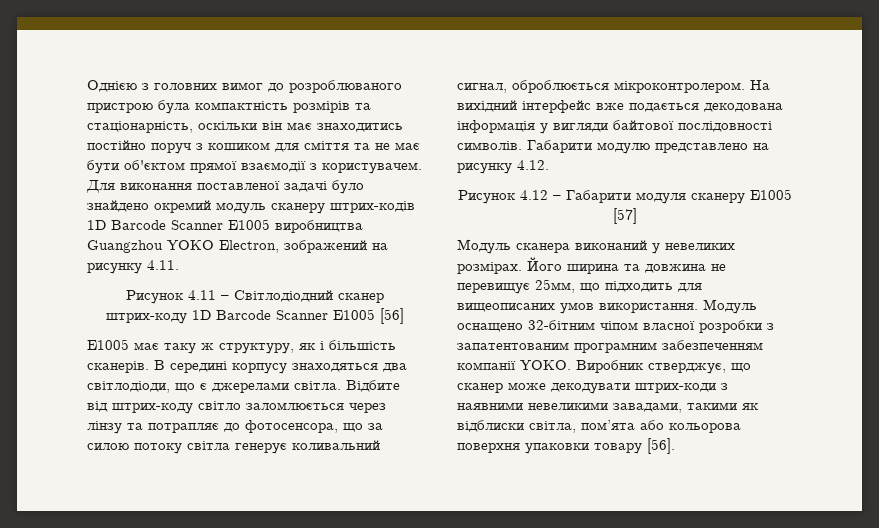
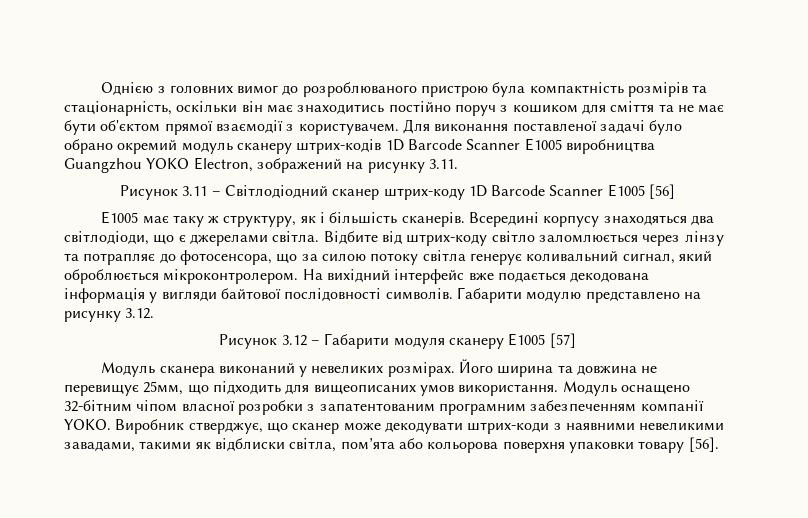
- Для виконання поставленої задачі було знайдено окремий модуль сканеру штрих-кодів 1D Barcode Scanner E1005 виробництва Guangzhou YOKO Electron, зображений на рисунку 4.11.
- Рисунок 4.11 – Світлодіодний сканер штрих-коду 1D Barcode Scanner E1005 [56]
+ Для виконання поставленої задачі було обрано окремий модуль сканеру штрих-кодів 1D Barcode Scanner E1005 виробництва Guangzhou YOKO Electron, зображений на рисунку 3.11.
+ Рисунок 3.11 – Світлодіодний сканер штрих-коду 1D Barcode Scanner E1005 [56]
- В середині корпусу знаходяться два світлодіоди, що є джерелами світла.
+ Всередині корпусу знаходяться два світлодіоди, що є джерелами світла.
- Відбите від штрих-коду світло заломлюється через лінзу та потрапляє до фотосенсора, що за силою потоку світла генерує коливальний сигнал, оброблюється мікроконтролером.
+ Відбите від штрих-коду світло заломлюється через лінзу та потрапляє до фотосенсора, що за силою потоку світла генерує коливальний сигнал, який оброблюється мікроконтролером.
- Габарити модулю представлено на рисунку 4.12.
- Рисунок 4.12 – Габарити модуля сканеру E1005 [57]
+ Габарити модулю представлено на рисунку 3.12.
+ Рисунок 3.12 – Габарити модуля сканеру E1005 [57]

